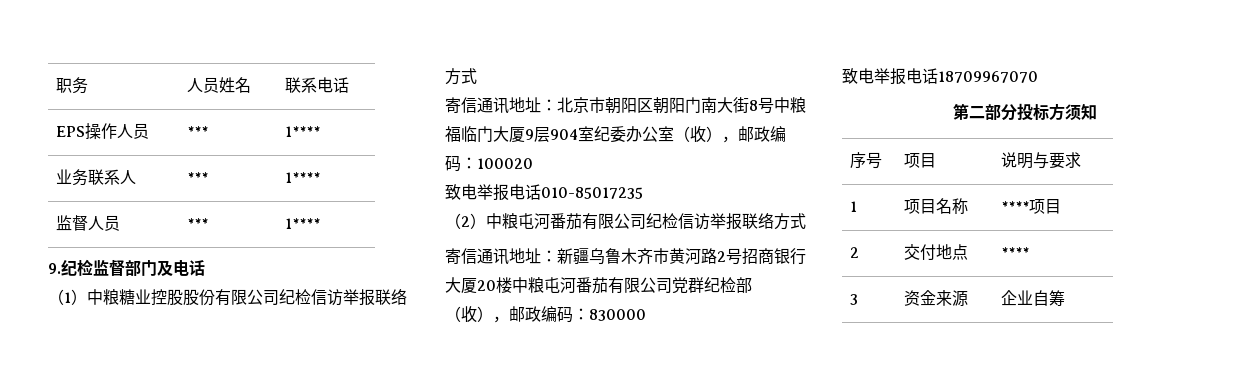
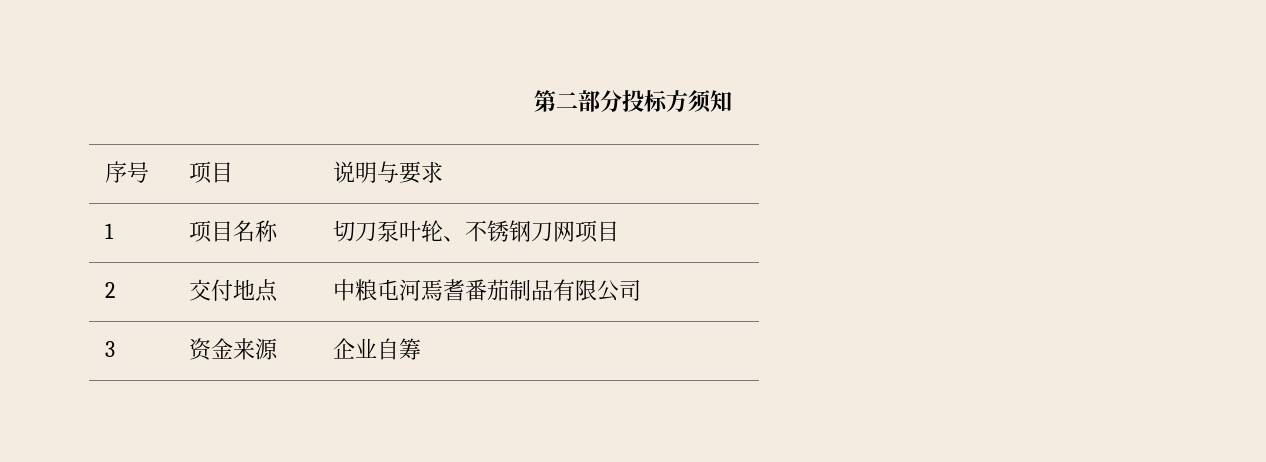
- 职务 | 人员姓名 | 联系电话
- EPS操作人员 | *** | 1****
- 业务联系人 | *** | 1****
- 监督人员 | *** | 1****
- 9.纪检监督部门及电话
- （1）中粮糖业控股股份有限公司纪检信访举报联络方式
- 寄信通讯地址：北京市朝阳区朝阳门南大街8号中粮福临门大厦9层904室纪委办公室（收），邮政编码：100020
- 致电举报电话010-85017235
- （2）中粮屯河番茄有限公司纪检信访举报联络方式
- 寄信通讯地址：新疆乌鲁木齐市黄河路2号招商银行大厦20楼中粮屯河番茄有限公司党群纪检部（收），邮政编码：830000
- 致电举报电话18709967070
- 1 | 项目名称 | ****项目
+ 1 | 项目名称 | 切刀泵叶轮、不锈钢刀网项目
- 2 | 交付地点 | ****
+ 2 | 交付地点 | 中粮屯河焉耆番茄制品有限公司

